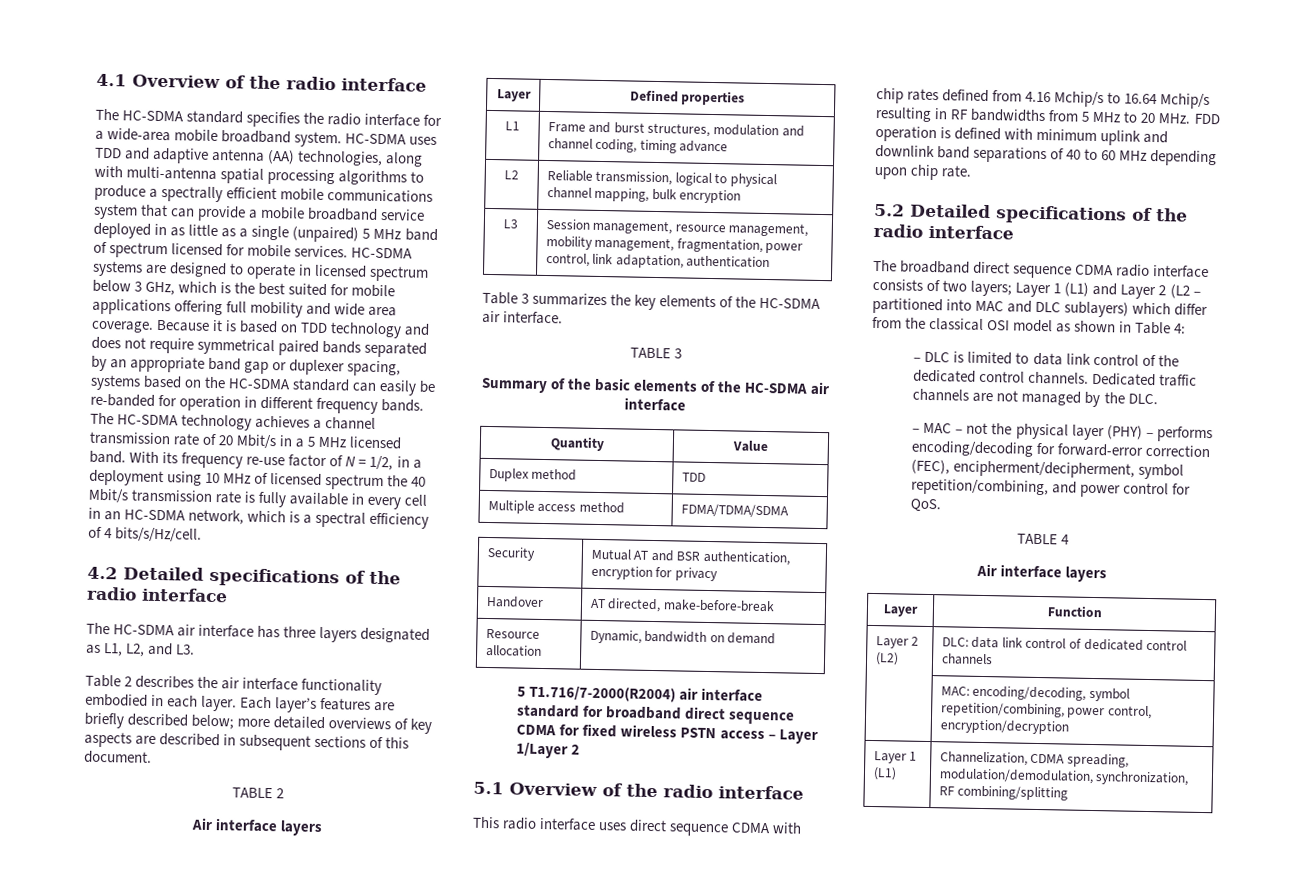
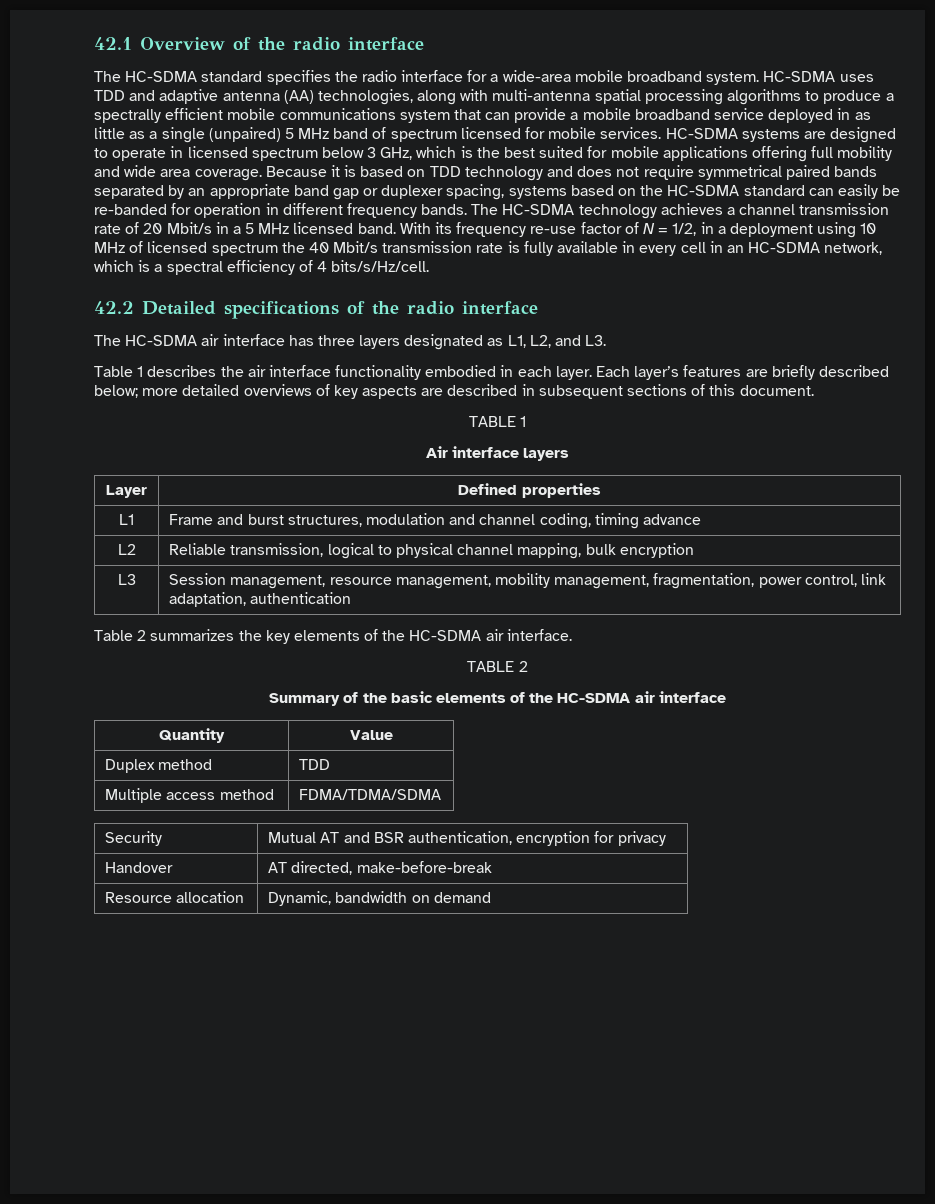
- 4.1 Overview of the radio interface
+ 42.1 Overview of the radio interface
- 4.2 Detailed specifications of the radio interface
+ 42.2 Detailed specifications of the radio interface
- Table 2 describes the air interface functionality embodied in each layer.
+ Table 1 describes the air interface functionality embodied in each layer.
- TABLE 2
+ TABLE 1
- Table 3 summarizes the key elements of the HC-SDMA air interface.
+ Table 2 summarizes the key elements of the HC-SDMA air interface.
- TABLE 3
+ TABLE 2
- 5 T1.716/7-2000(R2004) air interface standard for broadband direct sequence CDMA for fixed wireless PSTN access – Layer 1/Layer 2
- 5.1 Overview of the radio interface
- This radio interface uses direct sequence CDMA with chip rates defined from 4.16 Mchip/s to 16.64 Mchip/s resulting in RF bandwidths from 5 MHz to 20 MHz. FDD operation is defined with minimum uplink and downlink band separations of 40 to 60 MHz depending upon chip rate.
- 5.2 Detailed specifications of the radio interface
- The broadband direct sequence CDMA radio interface consists of two layers; Layer 1 (L1) and Layer 2 (L2 – partitioned into MAC and DLC sublayers) which differ from the classical OSI model as shown in Table 4:
- – DLC is limited to data link control of the dedicated control channels. Dedicated traffic channels are not managed by the DLC.
- – MAC – not the physical layer (PHY) – performs encoding/decoding for forward-error correction (FEC), encipherment/decipherment, symbol repetition/combining, and power control for QoS.
- TABLE 4
- Air interface layers
- Layer | Function
- Layer 2 (L2) | DLC: data link control of dedicated control channels
- | MAC: encoding/decoding, symbol repetition/combining, power control, encryption/decryption
- Layer 1 (L1) | Channelization, CDMA spreading, modulation/demodulation, synchronization, RF combining/splitting

